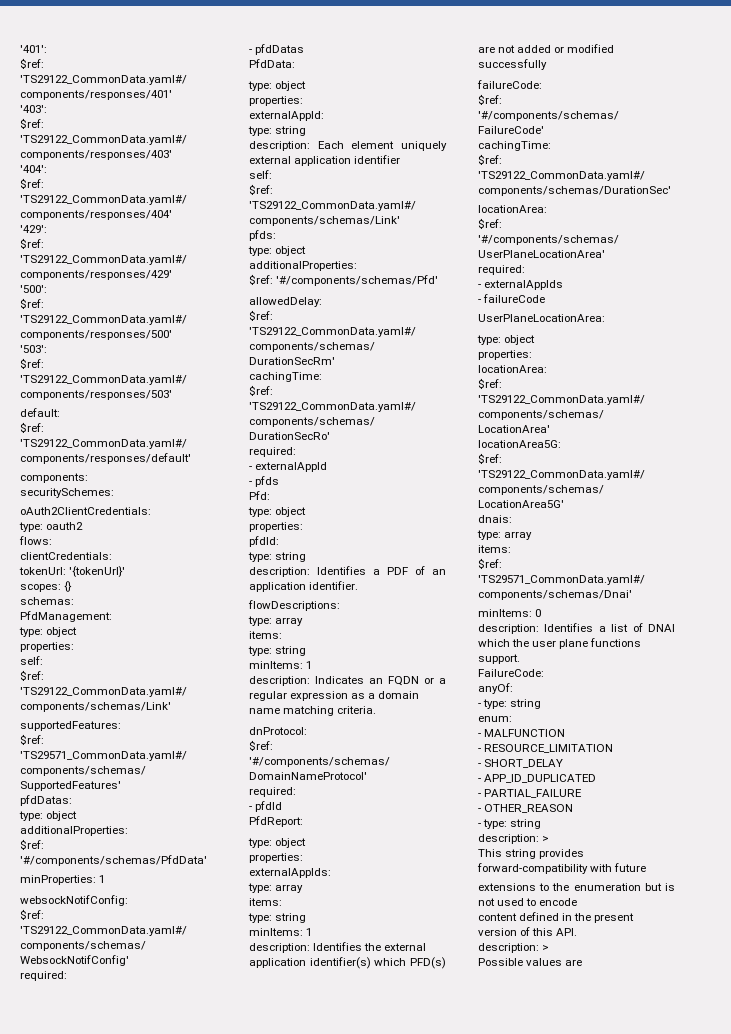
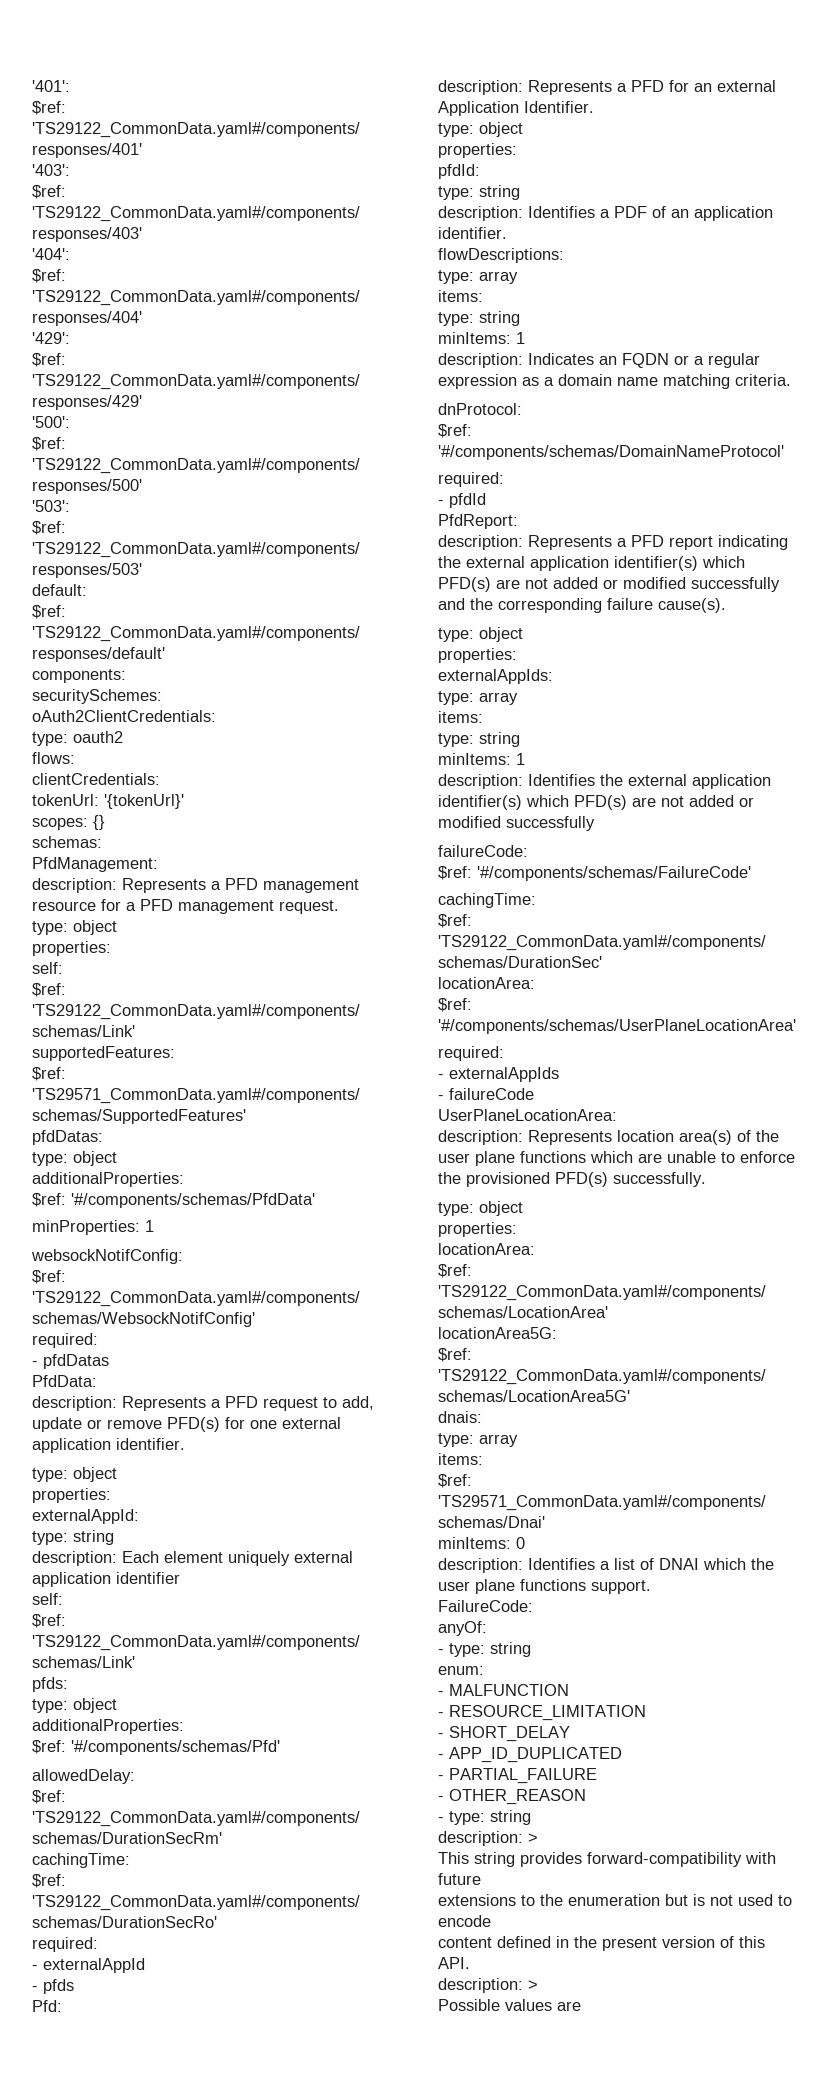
+ description: Represents a PFD management resource for a PFD management request.
+ description: Represents a PFD request to add, update or remove PFD(s) for one external application identifier.
+ description: Represents a PFD for an external Application Identifier.
+ description: Represents a PFD report indicating the external application identifier(s) which PFD(s) are not added or modified successfully and the corresponding failure cause(s).
+ description: Represents location area(s) of the user plane functions which are unable to enforce the provisioned PFD(s) successfully.

